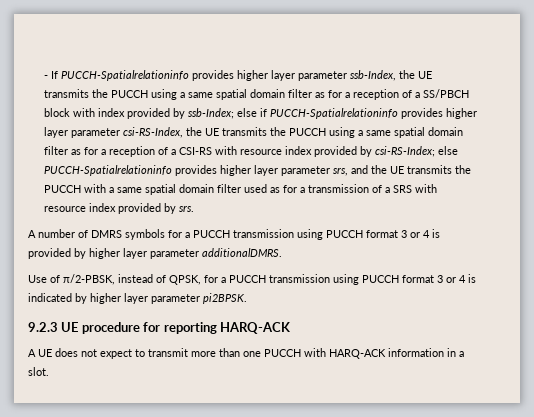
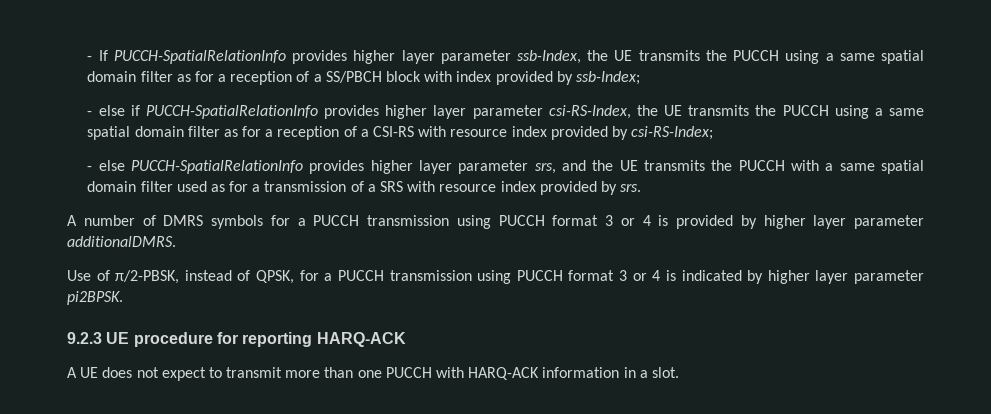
- - If PUCCH-Spatialrelationinfo provides higher layer parameter ssb-Index, the UE transmits the PUCCH using a same spatial domain filter as for a reception of a SS/PBCH block with index provided by ssb-Index; else if PUCCH-Spatialrelationinfo provides higher layer parameter csi-RS-Index, the UE transmits the PUCCH using a same spatial domain filter as for a reception of a CSI-RS with resource index provided by csi-RS-Index; else PUCCH-Spatialrelationinfo provides higher layer parameter srs, and the UE transmits the PUCCH with a same spatial domain filter used as for a transmission of a SRS with resource index provided by srs.
+ - If PUCCH-SpatialRelationInfo provides higher layer parameter ssb-Index, the UE transmits the PUCCH using a same spatial domain filter as for a reception of a SS/PBCH block with index provided by ssb-Index;
+ - else if PUCCH-SpatialRelationInfo provides higher layer parameter csi-RS-Index, the UE transmits the PUCCH using a same spatial domain filter as for a reception of a CSI-RS with resource index provided by csi-RS-Index;
+ - else PUCCH-SpatialRelationInfo provides higher layer parameter srs, and the UE transmits the PUCCH with a same spatial domain filter used as for a transmission of a SRS with resource index provided by srs.

